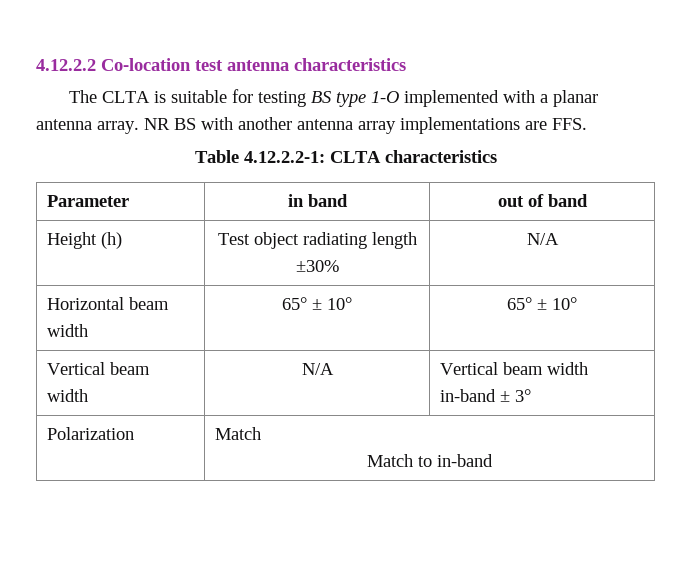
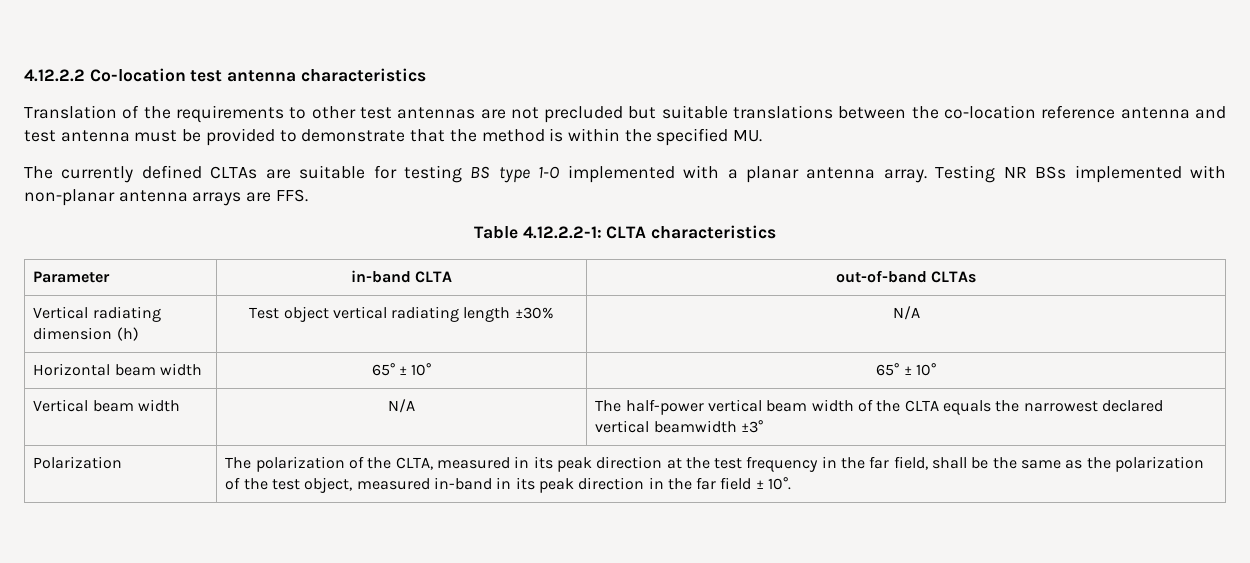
- The CLTA is suitable for testing BS type 1-O implemented with a planar antenna array.
+ Translation of the requirements to other test antennas are not precluded but suitable translations between the co-location reference antenna and test antenna must be provided to demonstrate that the method is within the specified MU.
+ The currently defined CLTAs are suitable for testing BS type 1-O implemented with a planar antenna array.
- NR BS with another antenna array implementations are FFS.
+ Testing NR BSs implemented with non-planar antenna arrays are FFS.
- Parameter | in band | out of band
- Height (h) | Test object radiating length ±30% | N/A
+ Parameter | in-band CLTA | out-of-band CLTAs
+ Vertical radiating dimension (h) | Test object vertical radiating length ±30% | N/A
- Vertical beam width | N/A | Vertical beam width in-band ± 3°
- Polarization | Match
- Match to in-band
+ Vertical beam width | N/A | The half-power vertical beam width of the CLTA equals the narrowest declared vertical beamwidth ±3°
+ Polarization | The polarization of the CLTA, measured in its peak direction at the test frequency in the far field, shall be the same as the polarization of the test object, measured in-band in its peak direction in the far field ± 10°.

